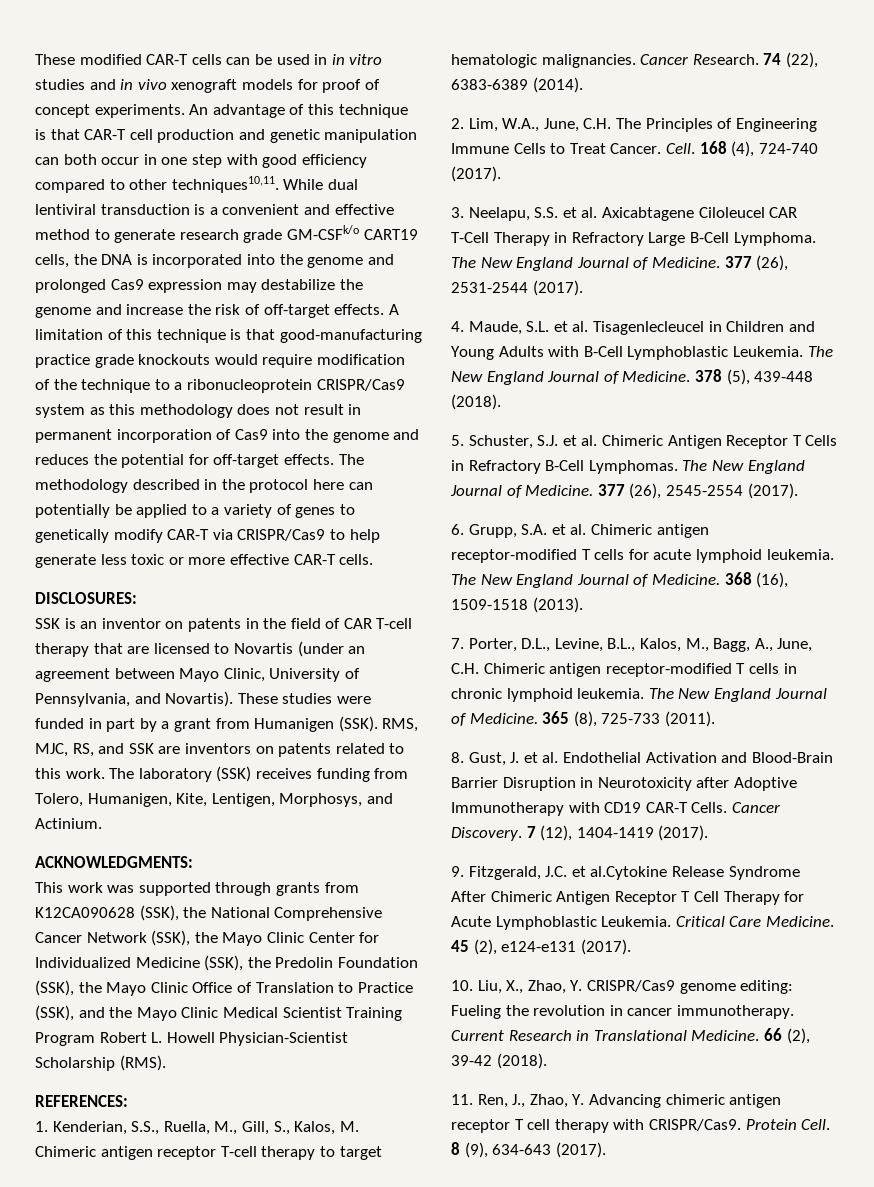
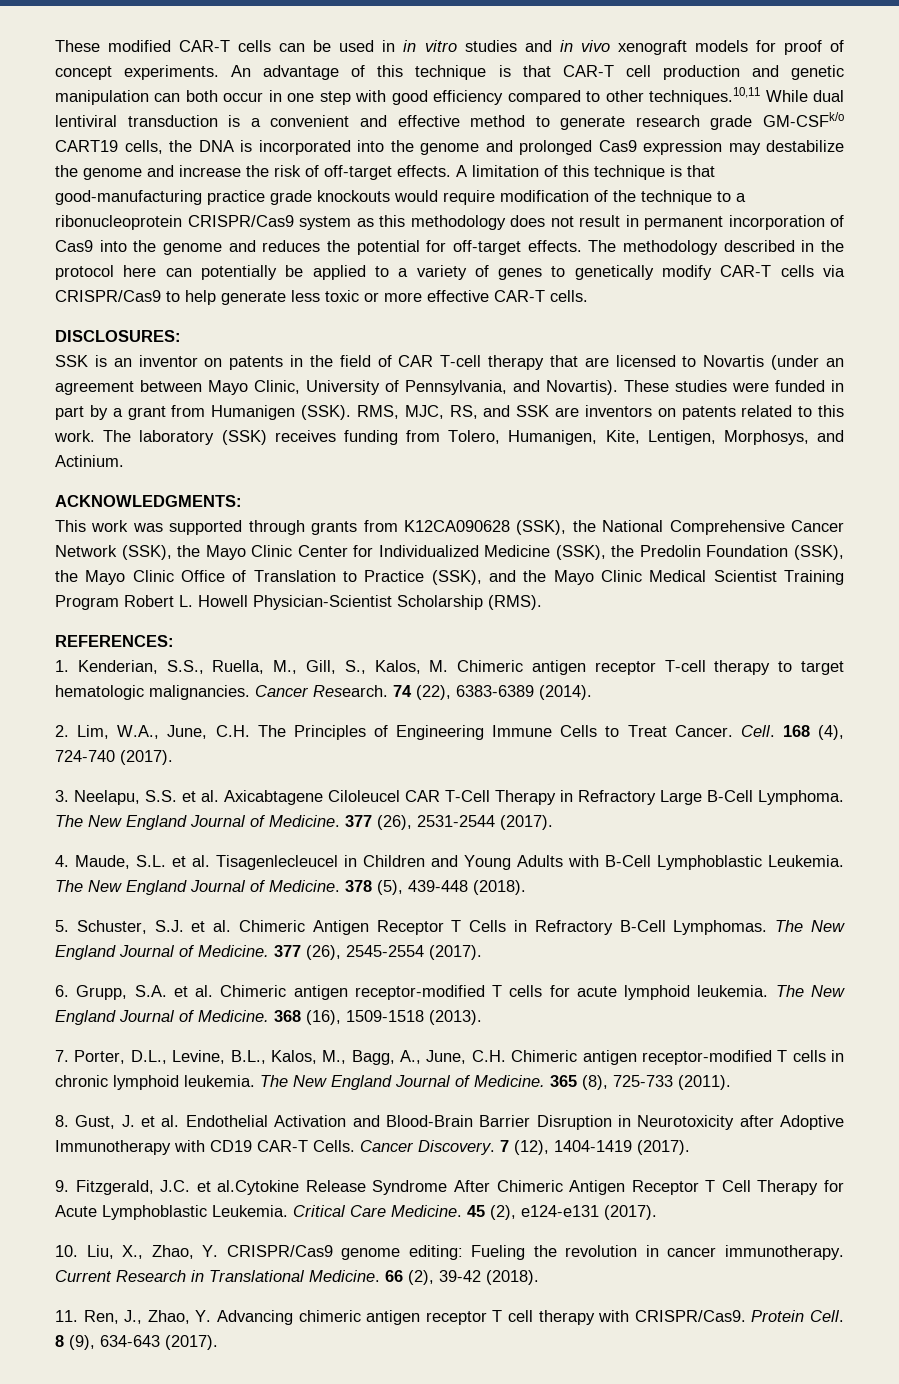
- An advantage of this technique is that CAR-T cell production and genetic manipulation can both occur in one step with good efficiency compared to other techniques10,11. While dual lentiviral transduction is a convenient and effective method to generate research grade GM-CSFk/o CART19 cells, the DNA is incorporated into the genome and prolonged Cas9 expression may destabilize the genome and increase the risk of off-target effects.
+ An advantage of this technique is that CAR-T cell production and genetic manipulation can both occur in one step with good efficiency compared to other techniques.10,11 While dual lentiviral transduction is a convenient and effective method to generate research grade GM-CSFk/o CART19 cells, the DNA is incorporated into the genome and prolonged Cas9 expression may destabilize the genome and increase the risk of off-target effects.
- The methodology described in the protocol here can potentially be applied to a variety of genes to genetically modify CAR-T via CRISPR/Cas9 to help generate less toxic or more effective CAR-T cells.
+ The methodology described in the protocol here can potentially be applied to a variety of genes to genetically modify CAR-T cells via CRISPR/Cas9 to help generate less toxic or more effective CAR-T cells.

